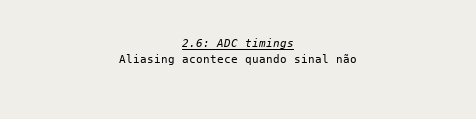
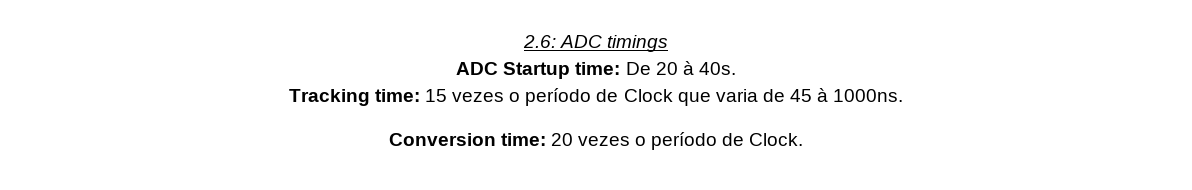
- Aliasing acontece quando sinal não
+ ADC Startup time: De 20 à 40s.
+ Tracking time: 15 vezes o período de Clock que varia de 45 à 1000ns.
+ Conversion time: 20 vezes o período de Clock.

